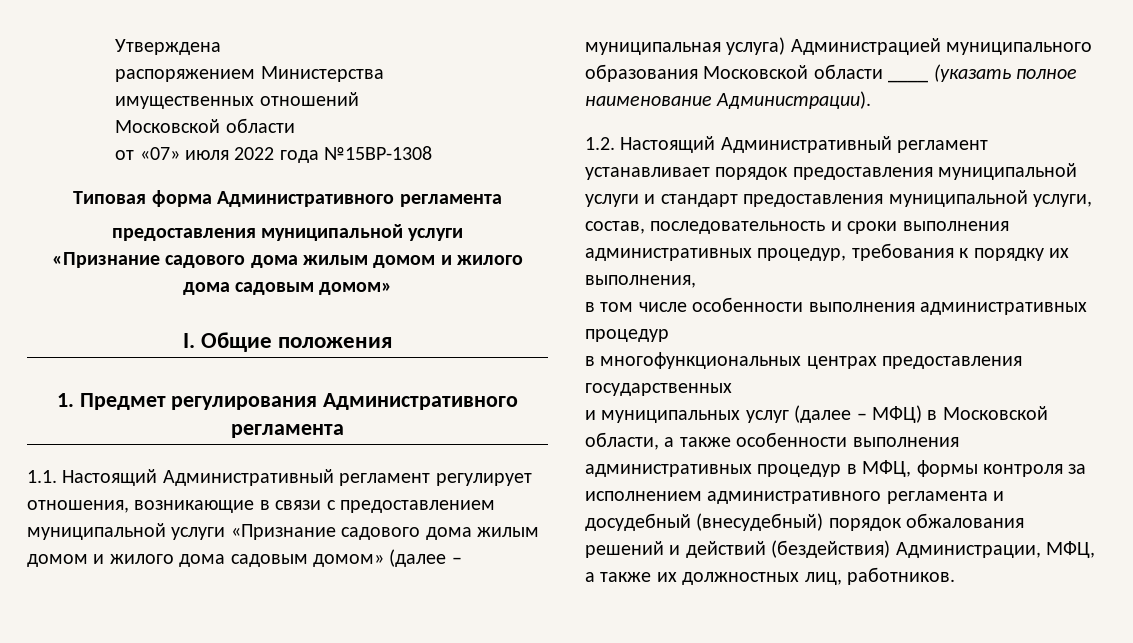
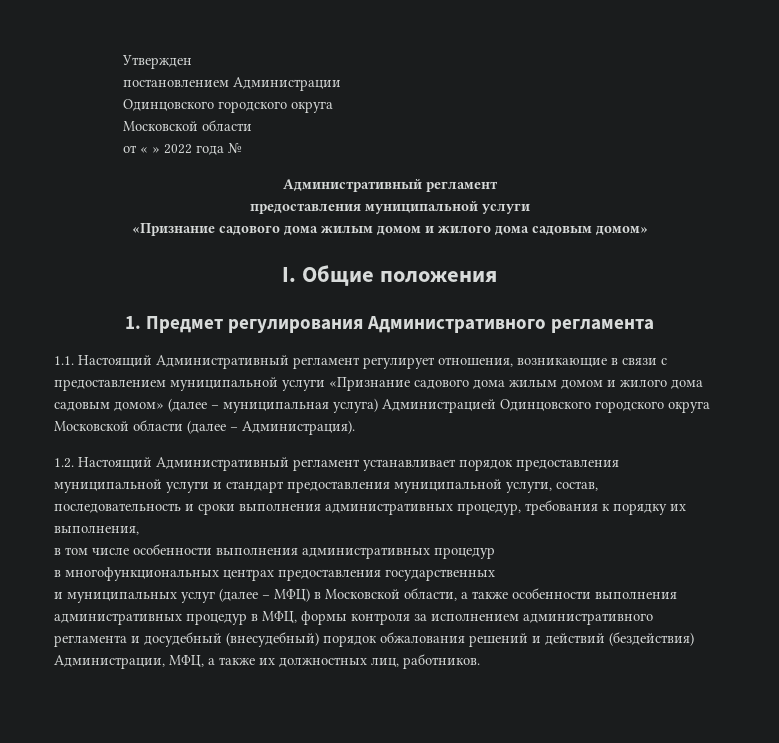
- Утверждена
- распоряжением Министерства
- имущественных отношений
+ Утвержден
+ постановлением Администрации
+ Одинцовского городского округа
  Московской области
- от «07» июля 2022 года №15ВР-1308
- Типовая форма Административного регламента
+ от « » 2022 года №
+ Административный регламент
- 1.1. Настоящий Административный регламент регулирует отношения, возникающие в связи с предоставлением муниципальной услуги «Признание садового дома жилым домом и жилого дома садовым домом» (далее – муниципальная услуга) Администрацией муниципального образования Московской области ____ (указать полное наименование Администрации).
+ 1.1. Настоящий Административный регламент регулирует отношения, возникающие в связи с предоставлением муниципальной услуги «Признание садового дома жилым домом и жилого дома садовым домом» (далее – муниципальная услуга) Администрацией Одинцовского городского округа Московской области (далее – Администрация).

